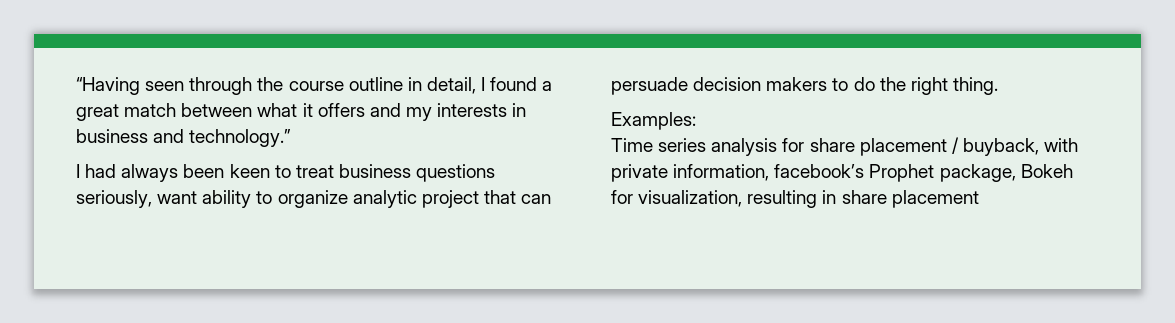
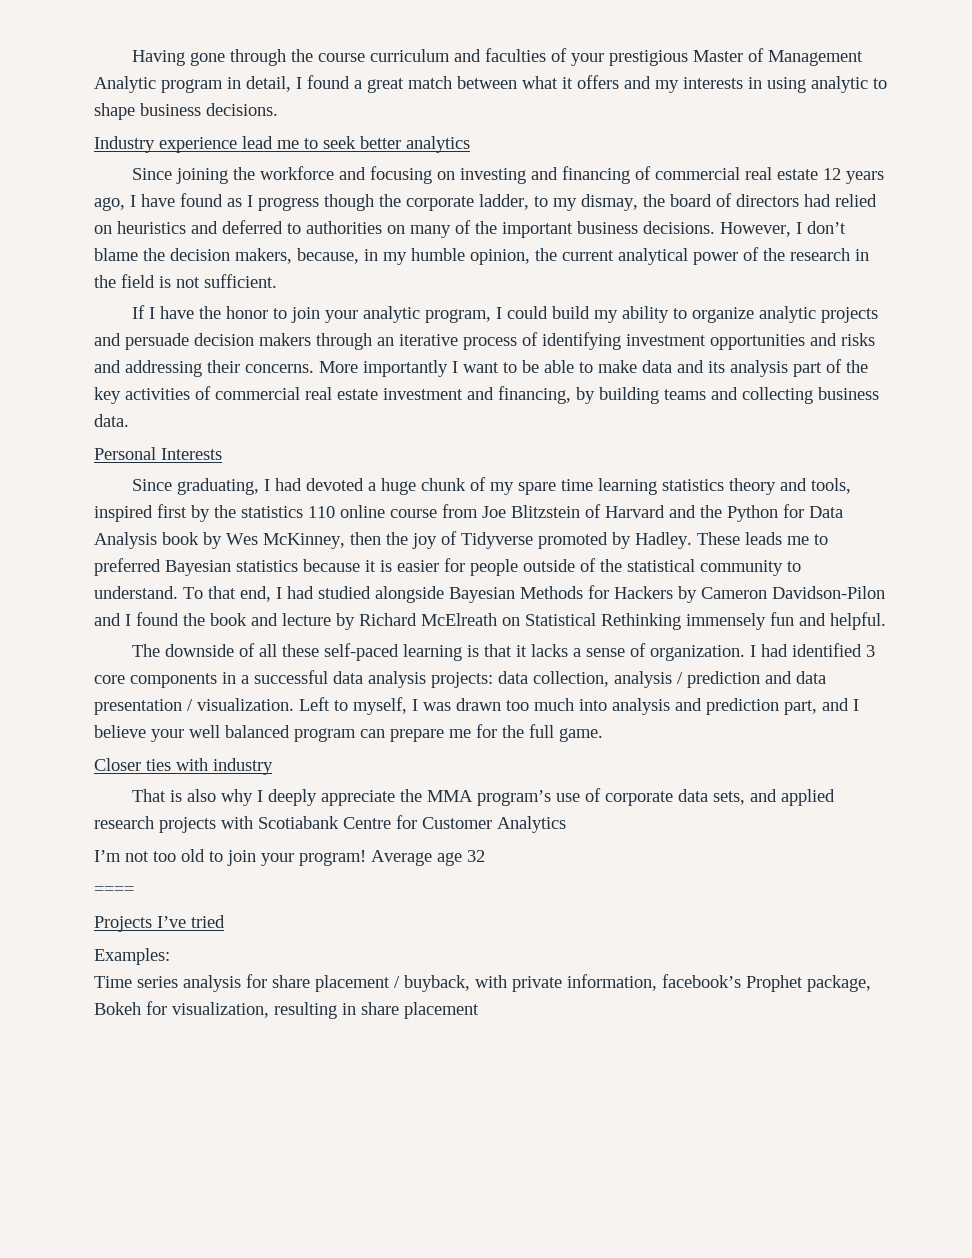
- “Having seen through the course outline in detail, I found a great match between what it offers and my interests in business and technology.”
- I had always been keen to treat business questions seriously, want ability to organize analytic project that can persuade decision makers to do the right thing.
+ Having gone through the course curriculum and faculties of your prestigious Master of Management Analytic program in detail, I found a great match between what it offers and my interests in using analytic to shape business decisions.
+ Industry experience lead me to seek better analytics
+ Since joining the workforce and focusing on investing and financing of commercial real estate 12 years ago, I have found as I progress though the corporate ladder, to my dismay, the board of directors had relied on heuristics and deferred to authorities on many of the important business decisions. However, I don’t blame the decision makers, because, in my humble opinion, the current analytical power of the research in the field is not sufficient.
+ If I have the honor to join your analytic program, I could build my ability to organize analytic projects and persuade decision makers through an iterative process of identifying investment opportunities and risks and addressing their concerns. More importantly I want to be able to make data and its analysis part of the key activities of commercial real estate investment and financing, by building teams and collecting business data.
+ Personal Interests
+ Since graduating, I had devoted a huge chunk of my spare time learning statistics theory and tools, inspired first by the statistics 110 online course from Joe Blitzstein of Harvard and the Python for Data Analysis book by Wes McKinney, then the joy of Tidyverse promoted by Hadley. These leads me to preferred Bayesian statistics because it is easier for people outside of the statistical community to understand. To that end, I had studied alongside Bayesian Methods for Hackers by Cameron Davidson-Pilon and I found the book and lecture by Richard McElreath on Statistical Rethinking immensely fun and helpful.
+ The downside of all these self-paced learning is that it lacks a sense of organization. I had identified 3 core components in a successful data analysis projects: data collection, analysis / prediction and data presentation / visualization. Left to myself, I was drawn too much into analysis and prediction part, and I believe your well balanced program can prepare me for the full game.
+ Closer ties with industry
+ That is also why I deeply appreciate the MMA program’s use of corporate data sets, and applied research projects with Scotiabank Centre for Customer Analytics
+ I’m not too old to join your program! Average age 32
+ ====
+ Projects I’ve tried

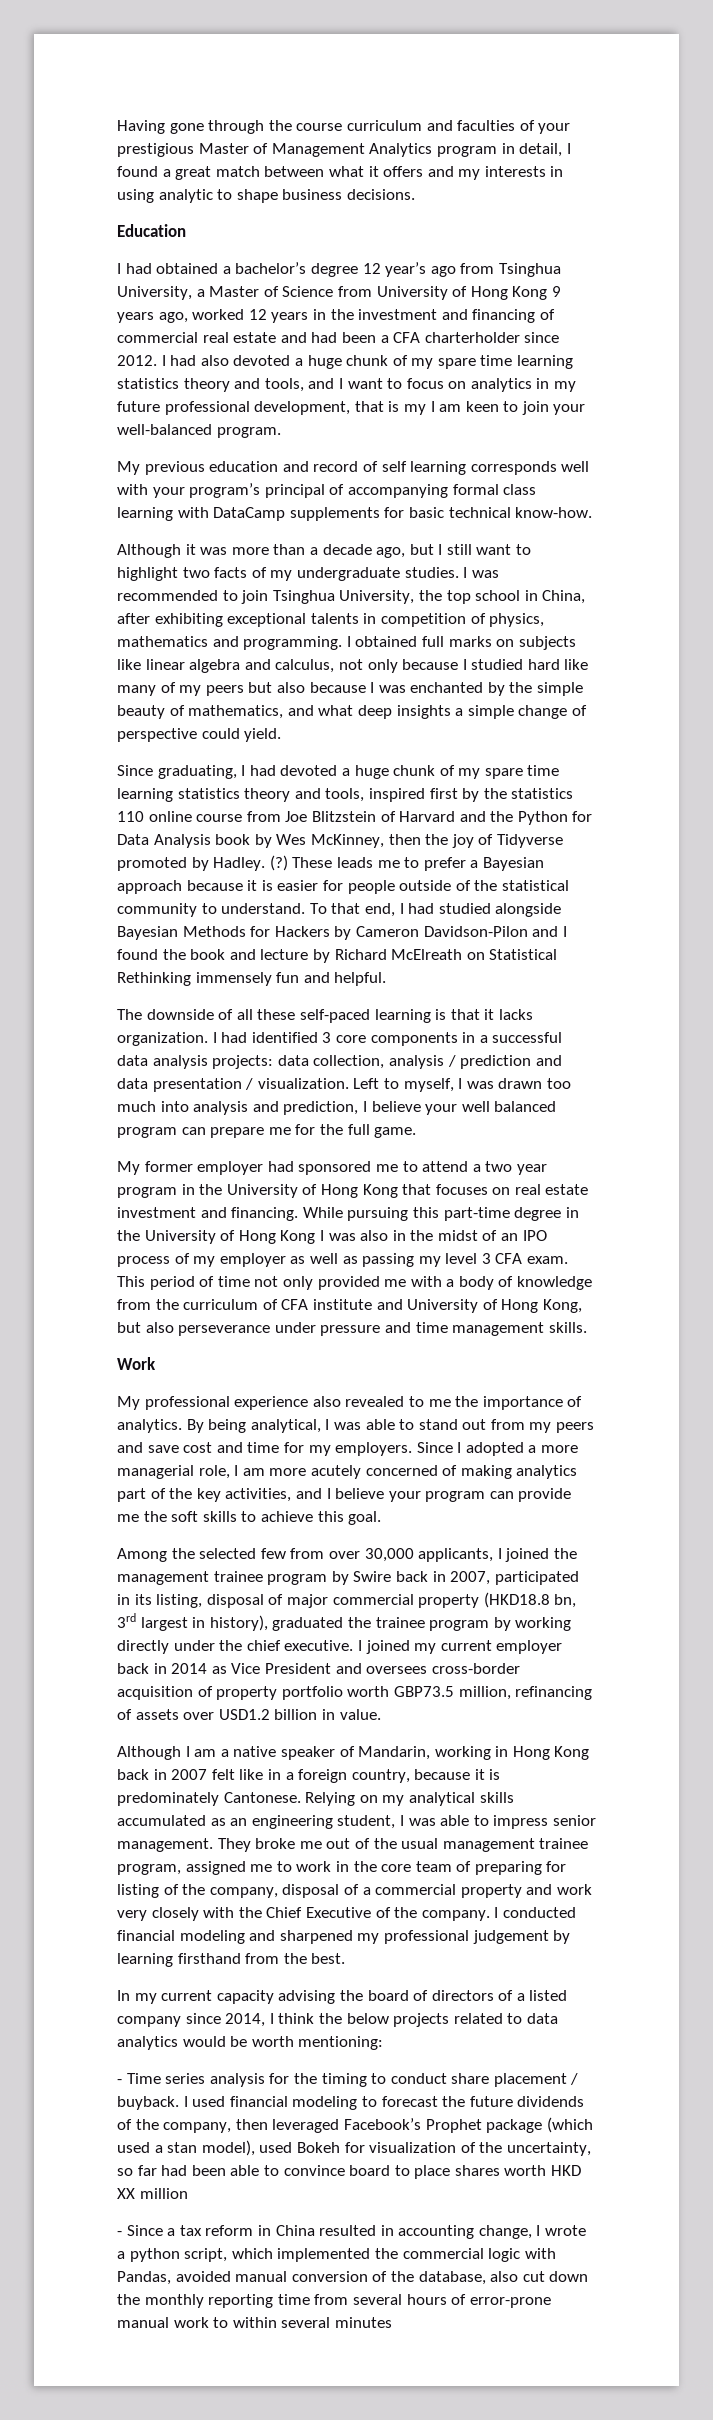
- Having gone through the course curriculum and faculties of your prestigious Master of Management Analytic program in detail, I found a great match between what it offers and my interests in using analytic to shape business decisions.
+ Having gone through the course curriculum and faculties of your prestigious Master of Management Analytics program in detail, I found a great match between what it offers and my interests in using analytic to shape business decisions.
- Industry experience lead me to seek better analytics
- Since joining the workforce and focusing on investing and financing of commercial real estate 12 years ago, I have found as I progress though the corporate ladder, to my dismay, the board of directors had relied on heuristics and deferred to authorities on many of the important business decisions. However, I don’t blame the decision makers, because, in my humble opinion, the current analytical power of the research in the field is not sufficient.
- If I have the honor to join your analytic program, I could build my ability to organize analytic projects and persuade decision makers through an iterative process of identifying investment opportunities and risks and addressing their concerns. More importantly I want to be able to make data and its analysis part of the key activities of commercial real estate investment and financing, by building teams and collecting business data.
- Personal Interests
+ Education
+ I had obtained a bachelor’s degree 12 year’s ago from Tsinghua University, a Master of Science from University of Hong Kong 9 years ago, worked 12 years in the investment and financing of commercial real estate and had been a CFA charterholder since 2012. I had also devoted a huge chunk of my spare time learning statistics theory and tools, and I want to focus on analytics in my future professional development, that is my I am keen to join your well-balanced program.
+ My previous education and record of self learning corresponds well with your program’s principal of accompanying formal class learning with DataCamp supplements for basic technical know-how.
+ Although it was more than a decade ago, but I still want to highlight two facts of my undergraduate studies. I was recommended to join Tsinghua University, the top school in China, after exhibiting exceptional talents in competition of physics, mathematics and programming. I obtained full marks on subjects like linear algebra and calculus, not only because I studied hard like many of my peers but also because I was enchanted by the simple beauty of mathematics, and what deep insights a simple change of perspective could yield.
+ (?)
- These leads me to preferred Bayesian statistics because it is easier for people outside of the statistical community to understand.
+ These leads me to prefer a Bayesian approach because it is easier for people outside of the statistical community to understand.
- The downside of all these self-paced learning is that it lacks a sense of organization.
+ The downside of all these self-paced learning is that it lacks organization.
- Left to myself, I was drawn too much into analysis and prediction part, and I believe your well balanced program can prepare me for the full game.
+ Left to myself, I was drawn too much into analysis and prediction, I believe your well balanced program can prepare me for the full game.
- Closer ties with industry
- That is also why I deeply appreciate the MMA program’s use of corporate data sets, and applied research projects with Scotiabank Centre for Customer Analytics
- I’m not too old to join your program! Average age 32
- ====
- Projects I’ve tried
- Examples:
- Time series analysis for share placement / buyback, with private information, facebook’s Prophet package, Bokeh for visualization, resulting in share placement
+ My former employer had sponsored me to attend a two year program in the University of Hong Kong that focuses on real estate investment and financing. While pursuing this part-time degree in the University of Hong Kong I was also in the midst of an IPO process of my employer as well as passing my level 3 CFA exam. This period of time not only provided me with a body of knowledge from the curriculum of CFA institute and University of Hong Kong, but also perseverance under pressure and time management skills.
+ Work
+ My professional experience also revealed to me the importance of analytics. By being analytical, I was able to stand out from my peers and save cost and time for my employers. Since I adopted a more managerial role, I am more acutely concerned of making analytics part of the key activities, and I believe your program can provide me the soft skills to achieve this goal.
+ Among the selected few from over 30,000 applicants, I joined the management trainee program by Swire back in 2007, participated in its listing, disposal of major commercial property (HKD18.8 bn, 3rd largest in history), graduated the trainee program by working directly under the chief executive. I joined my current employer back in 2014 as Vice President and oversees cross-border acquisition of property portfolio worth GBP73.5 million, refinancing of assets over USD1.2 billion in value.
+ Although I am a native speaker of Mandarin, working in Hong Kong back in 2007 felt like in a foreign country, because it is predominately Cantonese. Relying on my analytical skills accumulated as an engineering student, I was able to impress senior management. They broke me out of the usual management trainee program, assigned me to work in the core team of preparing for listing of the company, disposal of a commercial property and work very closely with the Chief Executive of the company. I conducted financial modeling and sharpened my professional judgement by learning firsthand from the best.
+ In my current capacity advising the board of directors of a listed company since 2014, I think the below projects related to data analytics would be worth mentioning:
+ - Time series analysis for the timing to conduct share placement / buyback. I used financial modeling to forecast the future dividends of the company, then leveraged Facebook’s Prophet package (which used a stan model), used Bokeh for visualization of the uncertainty, so far had been able to convince board to place shares worth HKD XX million
+ - Since a tax reform in China resulted in accounting change, I wrote a python script, which implemented the commercial logic with Pandas, avoided manual conversion of the database, also cut down the monthly reporting time from several hours of error-prone manual work to within several minutes

